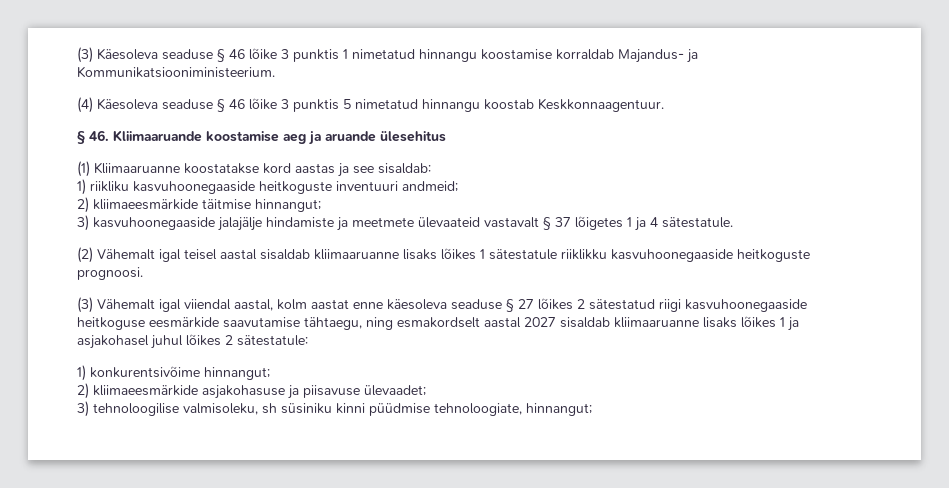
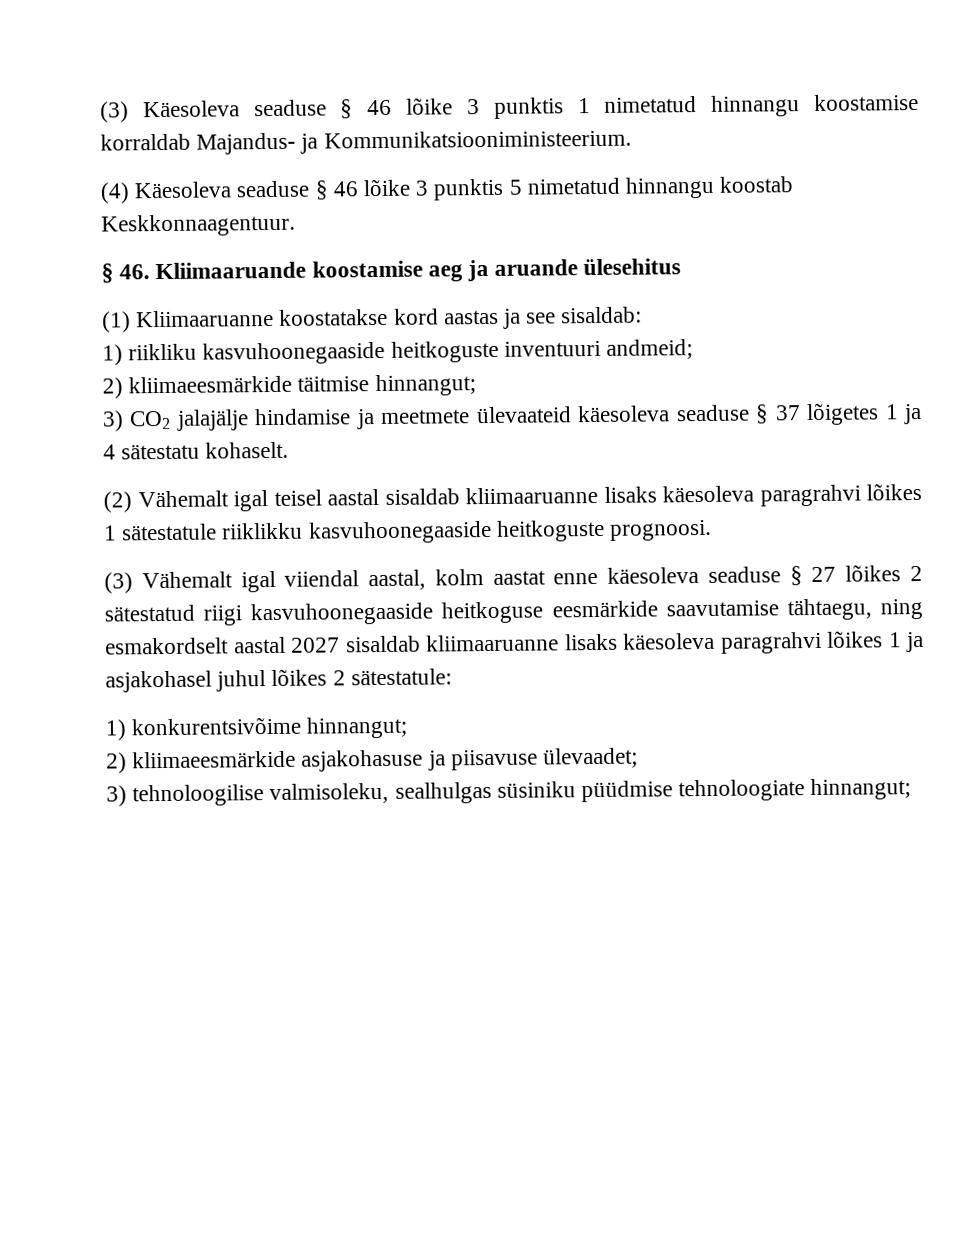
- 3) kasvuhoonegaaside jalajälje hindamiste ja meetmete ülevaateid vastavalt § 37 lõigetes 1 ja 4 sätestatule.
+ 3) CO2 jalajälje hindamise ja meetmete ülevaateid käesoleva seaduse § 37 lõigetes 1 ja 4 sätestatu kohaselt.
- (2) Vähemalt igal teisel aastal sisaldab kliimaaruanne lisaks lõikes 1 sätestatule riiklikku kasvuhoonegaaside heitkoguste prognoosi.
+ (2) Vähemalt igal teisel aastal sisaldab kliimaaruanne lisaks käesoleva paragrahvi lõikes 1 sätestatule riiklikku kasvuhoonegaaside heitkoguste prognoosi.
- (3) Vähemalt igal viiendal aastal, kolm aastat enne käesoleva seaduse § 27 lõikes 2 sätestatud riigi kasvuhoonegaaside heitkoguse eesmärkide saavutamise tähtaegu, ning esmakordselt aastal 2027 sisaldab kliimaaruanne lisaks lõikes 1 ja asjakohasel juhul lõikes 2 sätestatule:
+ (3) Vähemalt igal viiendal aastal, kolm aastat enne käesoleva seaduse § 27 lõikes 2 sätestatud riigi kasvuhoonegaaside heitkoguse eesmärkide saavutamise tähtaegu, ning esmakordselt aastal 2027 sisaldab kliimaaruanne lisaks käesoleva paragrahvi lõikes 1 ja asjakohasel juhul lõikes 2 sätestatule:
- 3) tehnoloogilise valmisoleku, sh süsiniku kinni püüdmise tehnoloogiate, hinnangut;
+ 3) tehnoloogilise valmisoleku, sealhulgas süsiniku püüdmise tehnoloogiate hinnangut;

